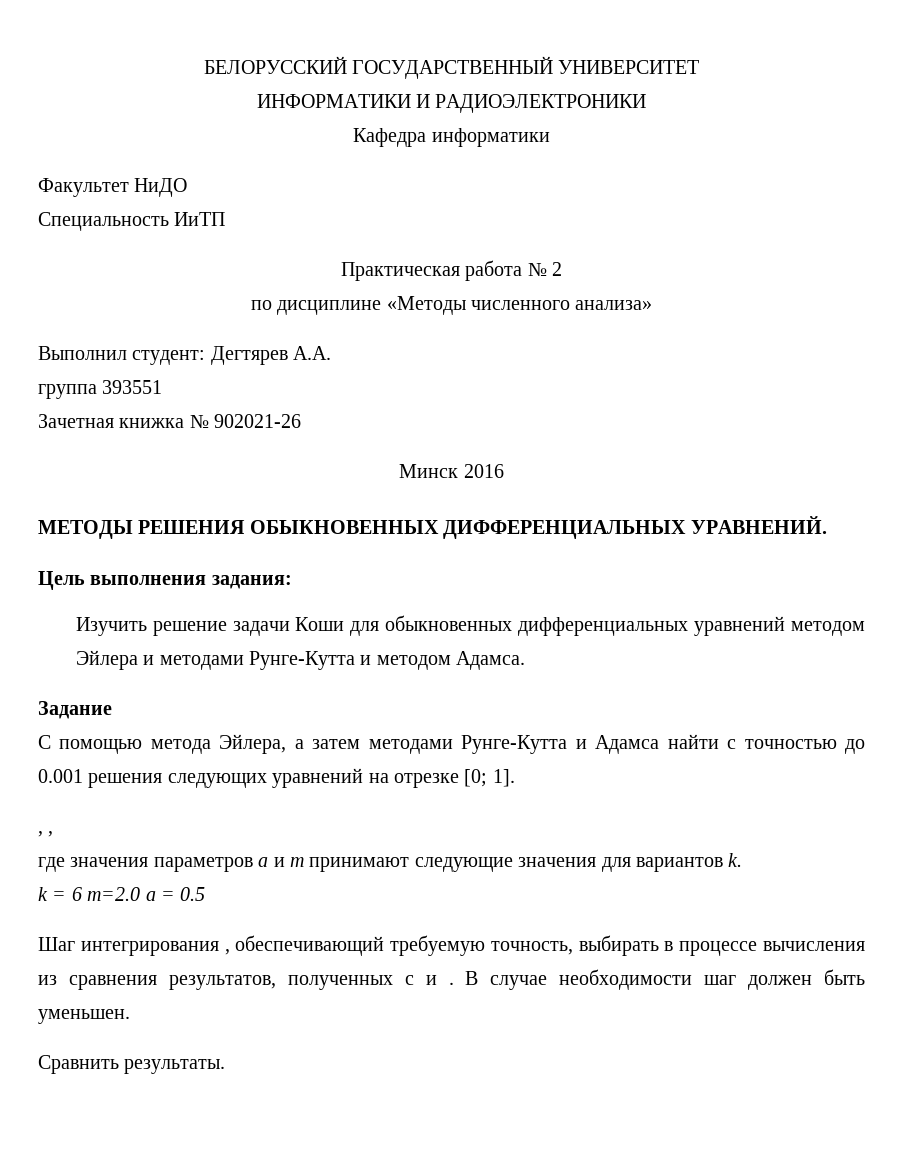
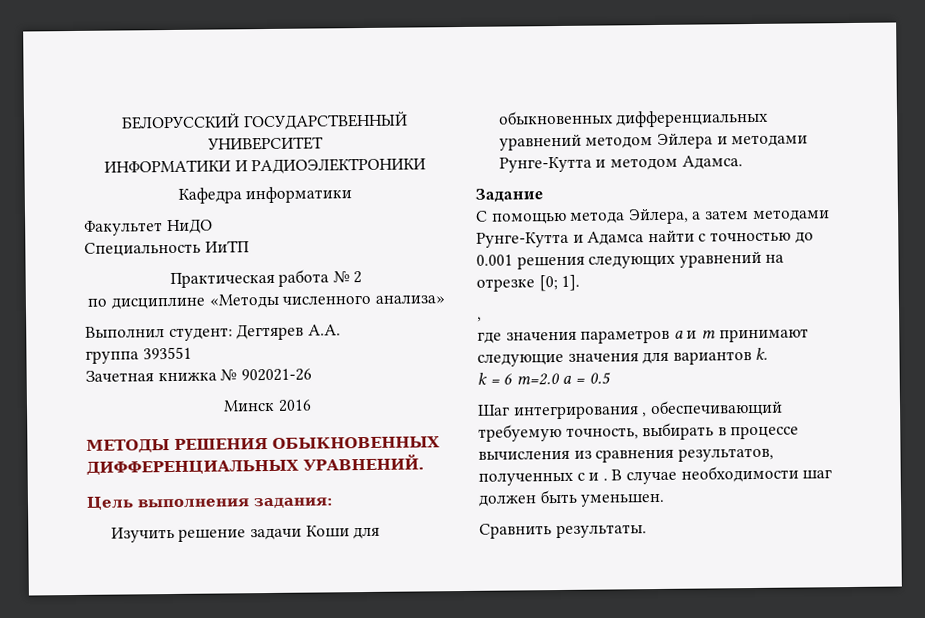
  С помощью метода Эйлера, а затем методами Рунге-Кутта и Адамса найти с точностью до 0.001 решения следующих уравнений на отрезке [0; 1].
- , ,
+ ,

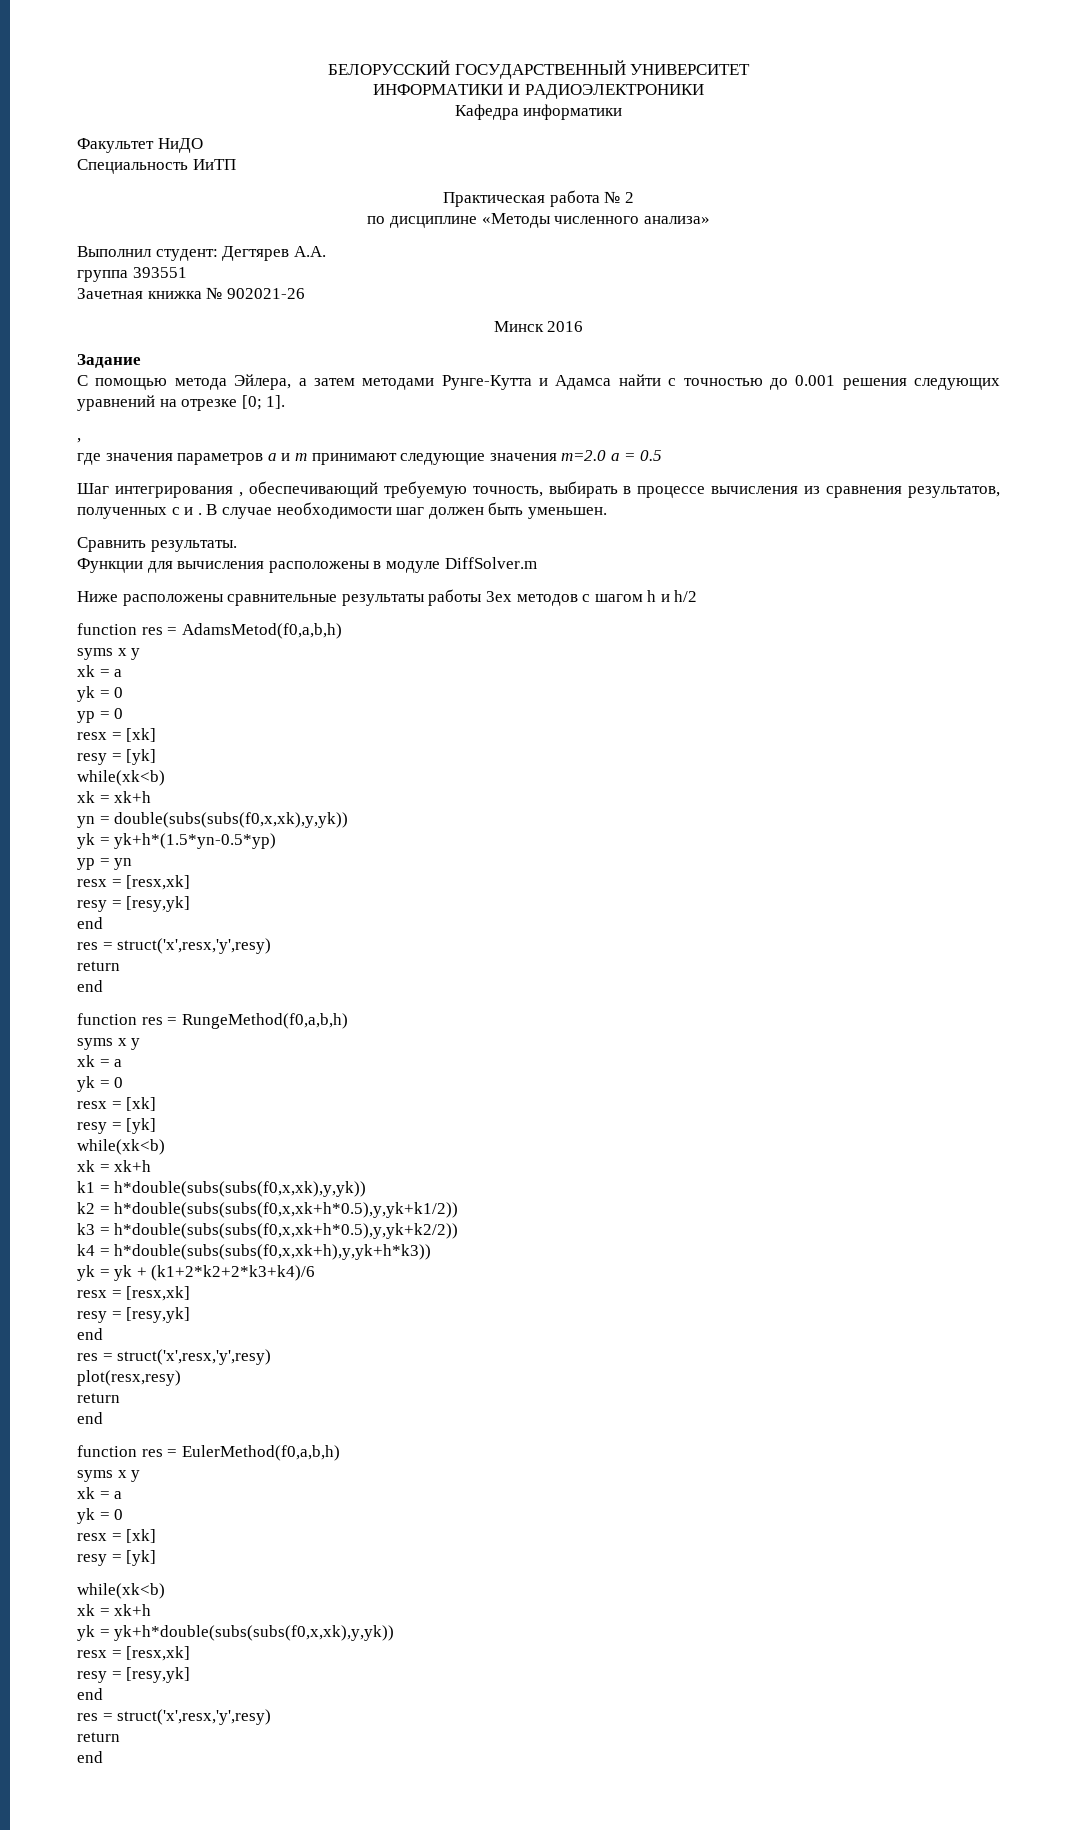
- МЕТОДЫ РЕШЕНИЯ ОБЫКНОВЕННЫХ ДИФФЕРЕНЦИАЛЬНЫХ УРАВНЕНИЙ.
- Цель выполнения задания:
- Изучить решение задачи Коши для обыкновенных дифференциальных уравнений методом Эйлера и методами Рунге-Кутта и методом Адамса.
- где значения параметров a и m принимают следующие значения для вариантов k.
- k = 6 m=2.0 a = 0.5
+ где значения параметров a и m принимают следующие значения m=2.0 a = 0.5
+ Функции для вычисления расположены в модуле DiffSolver.m
+ Ниже расположены сравнительные результаты работы 3ех методов с шагом h и h/2
+ function res = AdamsMetod(f0,a,b,h)
+ syms x y
+ xk = a
+ yk = 0
+ yp = 0
+ resx = [xk]
+ resy = [yk]
+ while(xk<b)
+ xk = xk+h
+ yn = double(subs(subs(f0,x,xk),y,yk))
+ yk = yk+h*(1.5*yn-0.5*yp)
+ yp = yn
+ resx = [resx,xk]
+ resy = [resy,yk]
+ end
+ res = struct('x',resx,'y',resy)
+ return
+ end
+ function res = RungeMethod(f0,a,b,h)
+ syms x y
+ xk = a
+ yk = 0
+ resx = [xk]
+ resy = [yk]
+ while(xk<b)
+ xk = xk+h
+ k1 = h*double(subs(subs(f0,x,xk),y,yk))
+ k2 = h*double(subs(subs(f0,x,xk+h*0.5),y,yk+k1/2))
+ k3 = h*double(subs(subs(f0,x,xk+h*0.5),y,yk+k2/2))
+ k4 = h*double(subs(subs(f0,x,xk+h),y,yk+h*k3))
+ yk = yk + (k1+2*k2+2*k3+k4)/6
+ resx = [resx,xk]
+ resy = [resy,yk]
+ end
+ res = struct('x',resx,'y',resy)
+ plot(resx,resy)
+ return
+ end
+ function res = EulerMethod(f0,a,b,h)
+ syms x y
+ xk = a
+ yk = 0
+ resx = [xk]
+ resy = [yk]
+ while(xk<b)
+ xk = xk+h
+ yk = yk+h*double(subs(subs(f0,x,xk),y,yk))
+ resx = [resx,xk]
+ resy = [resy,yk]
+ end
+ res = struct('x',resx,'y',resy)
+ return
+ end

